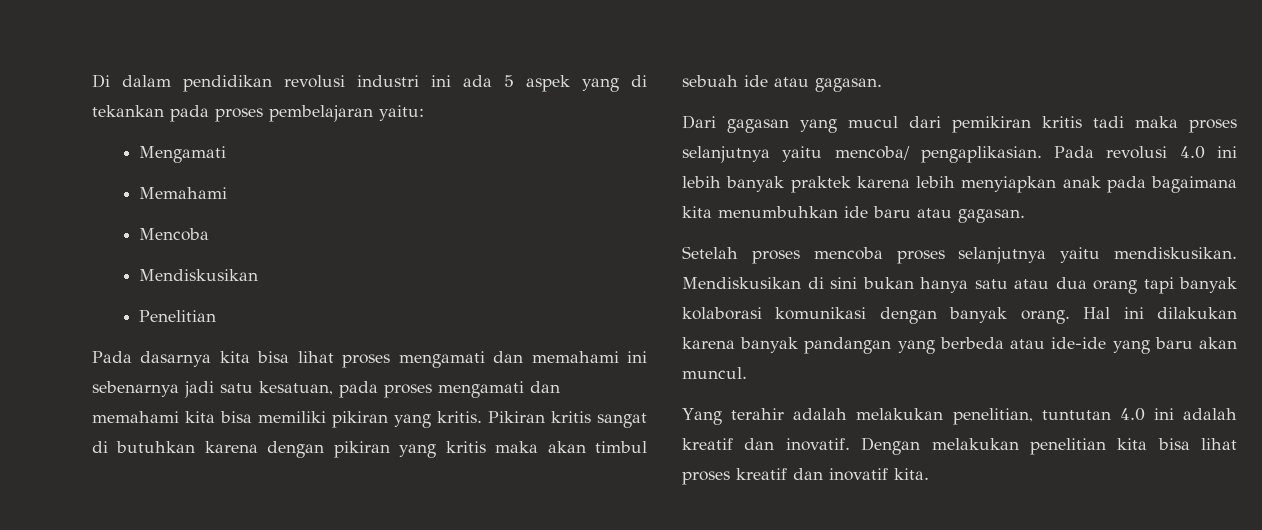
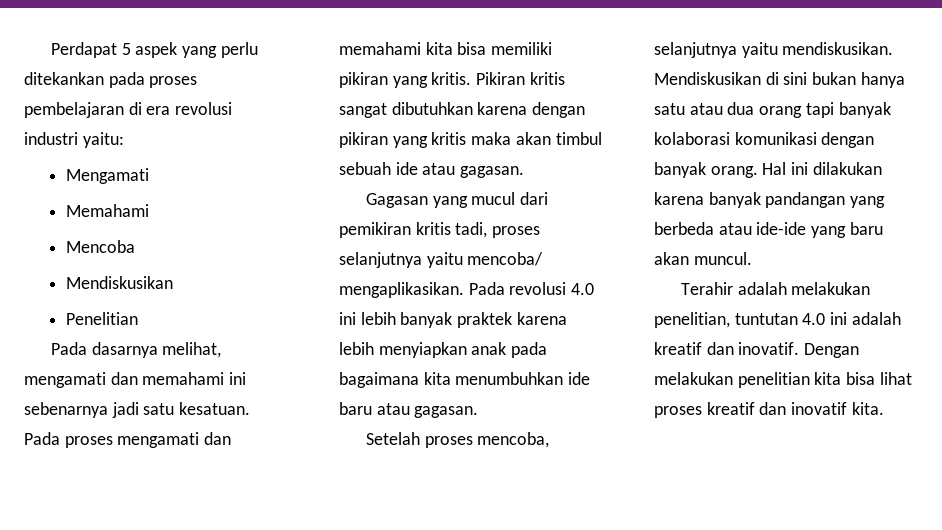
- Di dalam pendidikan revolusi industri ini ada 5 aspek yang di tekankan pada proses pembelajaran yaitu:
+ Perdapat 5 aspek yang perlu ditekankan pada proses pembelajaran di era revolusi industri yaitu:
- Pada dasarnya kita bisa lihat proses mengamati dan memahami ini sebenarnya jadi satu kesatuan, pada proses mengamati dan memahami kita bisa memiliki pikiran yang kritis.
+ Pada dasarnya melihat, mengamati dan memahami ini sebenarnya jadi satu kesatuan. Pada proses mengamati dan memahami kita bisa memiliki pikiran yang kritis.
- Pikiran kritis sangat di butuhkan karena dengan pikiran yang kritis maka akan timbul sebuah ide atau gagasan.
+ Pikiran kritis sangat dibutuhkan karena dengan pikiran yang kritis maka akan timbul sebuah ide atau gagasan.
- Dari gagasan yang mucul dari pemikiran kritis tadi maka proses selanjutnya yaitu mencoba/ pengaplikasian.
+ Gagasan yang mucul dari pemikiran kritis tadi, proses selanjutnya yaitu mencoba/ mengaplikasikan.
- Setelah proses mencoba proses selanjutnya yaitu mendiskusikan.
+ Setelah proses mencoba, selanjutnya yaitu mendiskusikan.
- Yang terahir adalah melakukan penelitian, tuntutan 4.0 ini adalah kreatif dan inovatif.
+ Terahir adalah melakukan penelitian, tuntutan 4.0 ini adalah kreatif dan inovatif.

